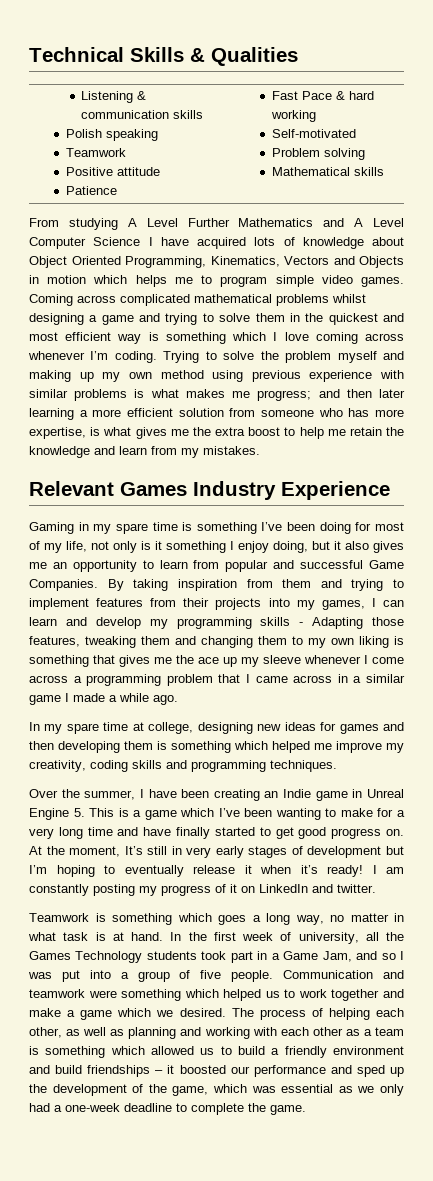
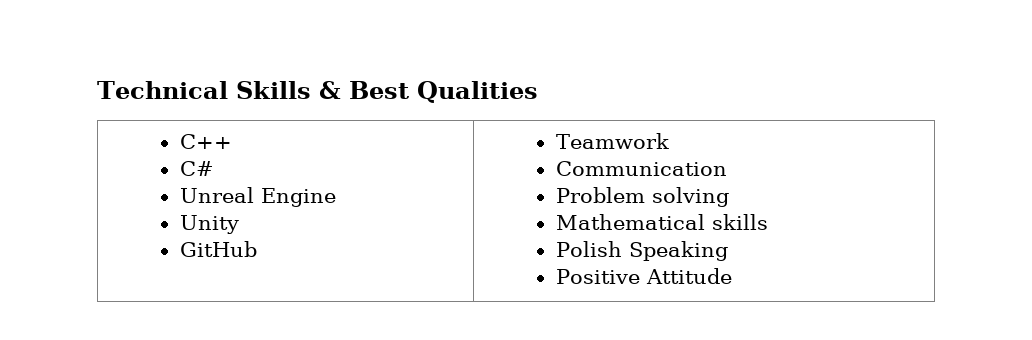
- Technical Skills & Qualities
+ Technical Skills & Best Qualities
- Listening & communication skills
- Polish speaking
- Teamwork
- Positive attitude
- Patience | Fast Pace & hard working
- Self-motivated
+ C++
+ C#
+ Unreal Engine
+ Unity
+ GitHub | Teamwork
+ Communication
  Problem solving
  Mathematical skills
- From studying A Level Further Mathematics and A Level Computer Science I have acquired lots of knowledge about Object Oriented Programming, Kinematics, Vectors and Objects in motion which helps me to program simple video games. Coming across complicated mathematical problems whilst designing a game and trying to solve them in the quickest and most efficient way is something which I love coming across whenever I’m coding. Trying to solve the problem myself and making up my own method using previous experience with similar problems is what makes me progress; and then later learning a more efficient solution from someone who has more expertise, is what gives me the extra boost to help me retain the knowledge and learn from my mistakes.
- Relevant Games Industry Experience
- Gaming in my spare time is something I’ve been doing for most of my life, not only is it something I enjoy doing, but it also gives me an opportunity to learn from popular and successful Game Companies. By taking inspiration from them and trying to implement features from their projects into my games, I can learn and develop my programming skills - Adapting those features, tweaking them and changing them to my own liking is something that gives me the ace up my sleeve whenever I come across a programming problem that I came across in a similar game I made a while ago.
- In my spare time at college, designing new ideas for games and then developing them is something which helped me improve my creativity, coding skills and programming techniques.
- Over the summer, I have been creating an Indie game in Unreal Engine 5. This is a game which I’ve been wanting to make for a very long time and have finally started to get good progress on. At the moment, It’s still in very early stages of development but I’m hoping to eventually release it when it’s ready! I am constantly posting my progress of it on LinkedIn and twitter.
- Teamwork is something which goes a long way, no matter in what task is at hand. In the first week of university, all the Games Technology students took part in a Game Jam, and so I was put into a group of five people. Communication and teamwork were something which helped us to work together and make a game which we desired. The process of helping each other, as well as planning and working with each other as a team is something which allowed us to build a friendly environment and build friendships – it boosted our performance and sped up the development of the game, which was essential as we only had a one-week deadline to complete the game.
+ Polish Speaking
+ Positive Attitude

